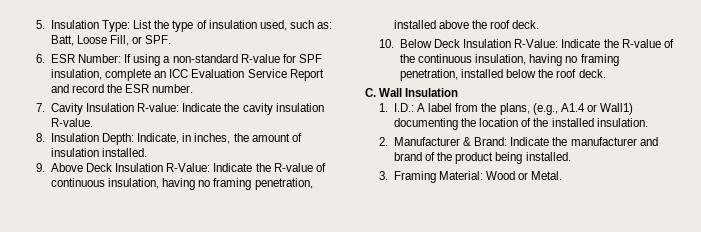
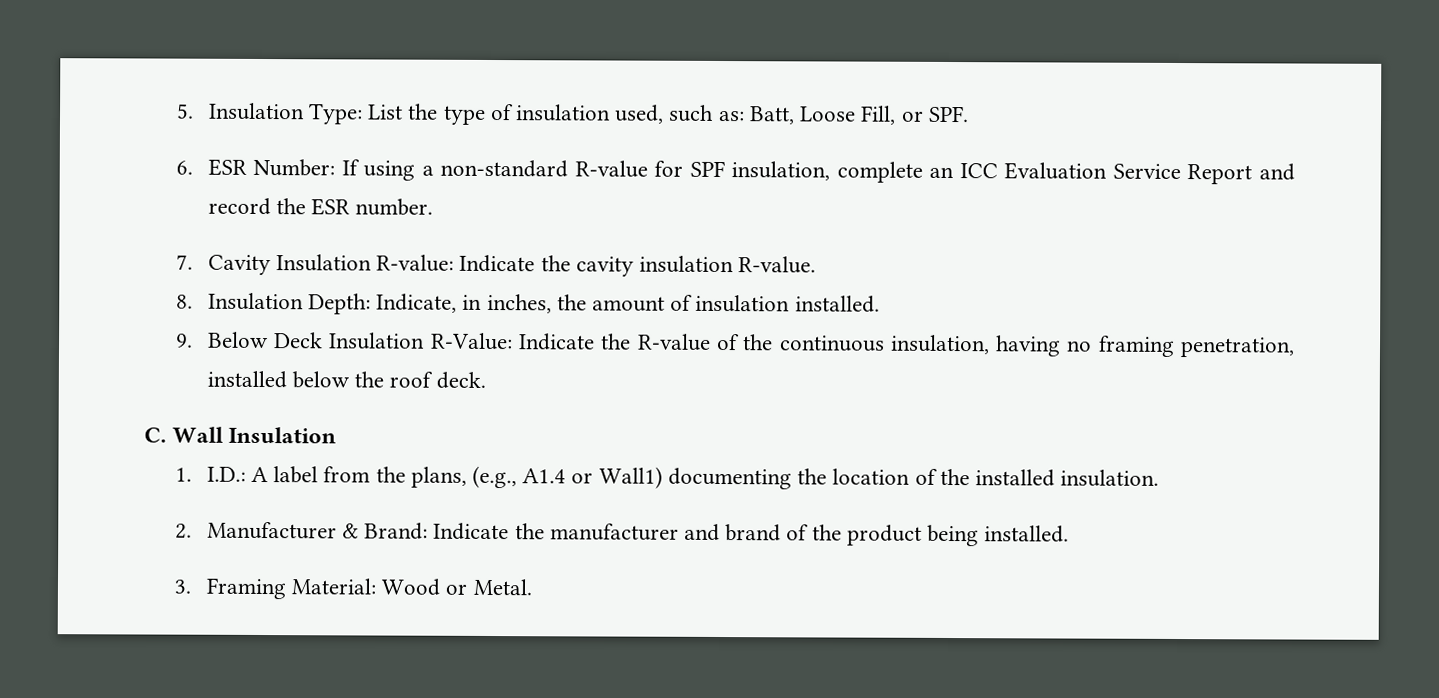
- 9. Above Deck Insulation R-Value: Indicate the R-value of continuous insulation, having no framing penetration, installed above the roof deck.
- 10. Below Deck Insulation R-Value: Indicate the R-value of the continuous insulation, having no framing penetration, installed below the roof deck.
+ 9. Below Deck Insulation R-Value: Indicate the R-value of the continuous insulation, having no framing penetration, installed below the roof deck.

